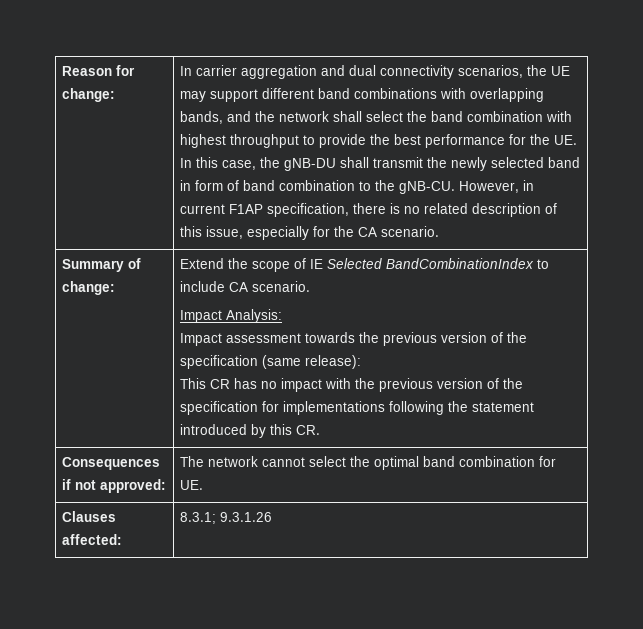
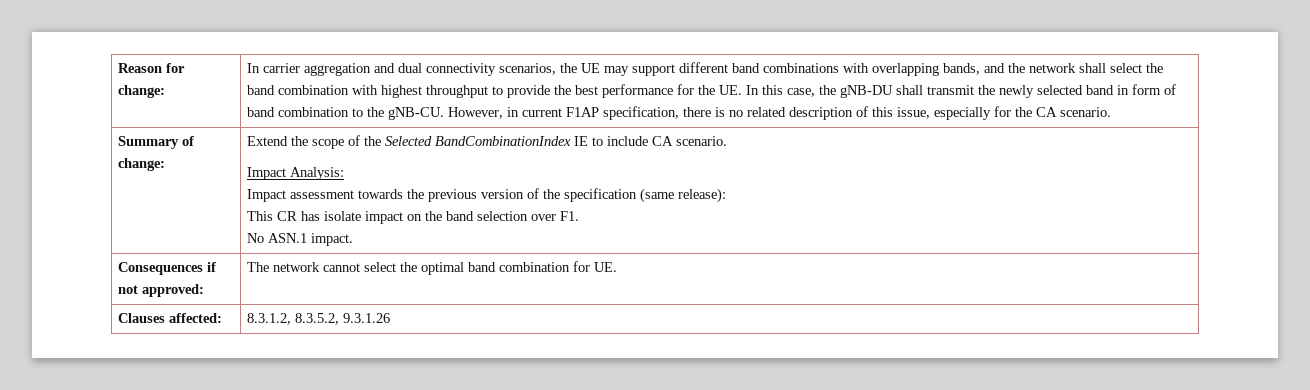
- Extend the scope of IE Selected BandCombinationIndex to include CA scenario.
+ Extend the scope of the Selected BandCombinationIndex IE to include CA scenario.
- This CR has no impact with the previous version of the specification for implementations following the statement introduced by this CR.
+ This CR has isolate impact on the band selection over F1.
+ No ASN.1 impact.
- Clauses affected: | 8.3.1; 9.3.1.26
+ Clauses affected: | 8.3.1.2, 8.3.5.2, 9.3.1.26

